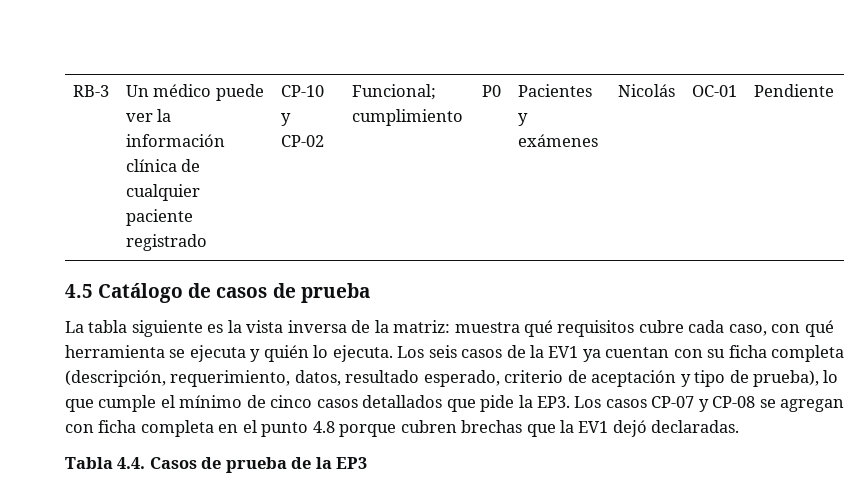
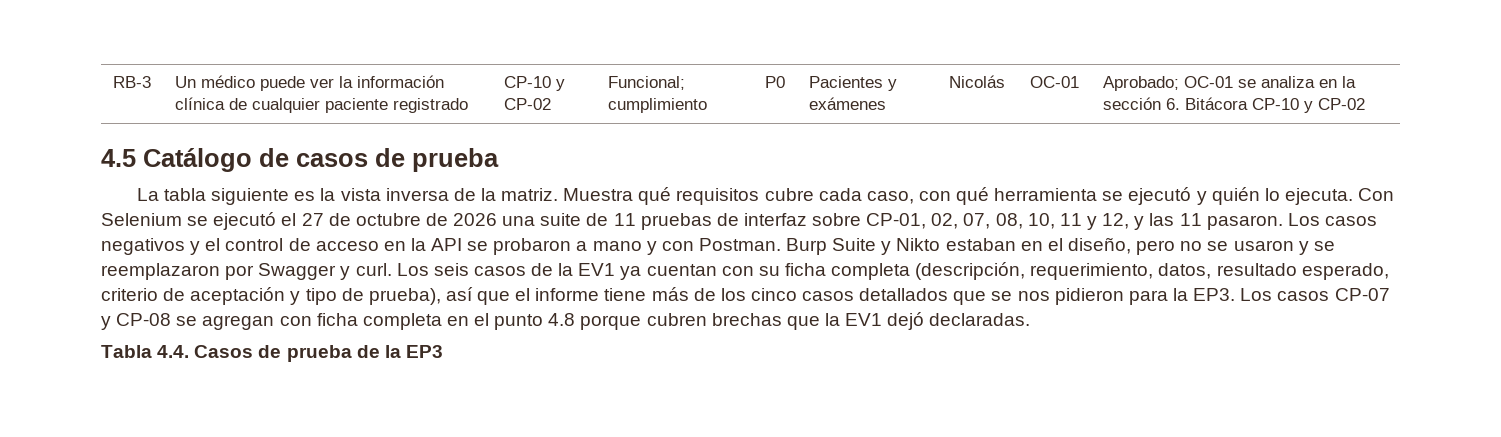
- RB-3 | Un médico puede ver la información clínica de cualquier paciente registrado | CP-10 y CP-02 | Funcional; cumplimiento | P0 | Pacientes y exámenes | Nicolás | OC-01 | Pendiente
+ RB-3 | Un médico puede ver la información clínica de cualquier paciente registrado | CP-10 y CP-02 | Funcional; cumplimiento | P0 | Pacientes y exámenes | Nicolás | OC-01 | Aprobado; OC-01 se analiza en la sección 6. Bitácora CP-10 y CP-02
- La tabla siguiente es la vista inversa de la matriz: muestra qué requisitos cubre cada caso, con qué herramienta se ejecuta y quién lo ejecuta.
+ La tabla siguiente es la vista inversa de la matriz. Muestra qué requisitos cubre cada caso, con qué herramienta se ejecutó y quién lo ejecuta.
+ Con Selenium se ejecutó el 27 de octubre de 2026 una suite de 11 pruebas de interfaz sobre CP-01, 02, 07, 08, 10, 11 y 12, y las 11 pasaron. Los casos negativos y el control de acceso en la API se probaron a mano y con Postman. Burp Suite y Nikto estaban en el diseño, pero no se usaron y se reemplazaron por Swagger y curl.
- Los seis casos de la EV1 ya cuentan con su ficha completa (descripción, requerimiento, datos, resultado esperado, criterio de aceptación y tipo de prueba), lo que cumple el mínimo de cinco casos detallados que pide la EP3. Los casos CP-07 y CP-08 se agregan con ficha completa en el punto 4.8 porque cubren brechas que la EV1 dejó declaradas.
+ Los seis casos de la EV1 ya cuentan con su ficha completa (descripción, requerimiento, datos, resultado esperado, criterio de aceptación y tipo de prueba), así que el informe tiene más de los cinco casos detallados que se nos pidieron para la EP3. Los casos CP-07 y CP-08 se agregan con ficha completa en el punto 4.8 porque cubren brechas que la EV1 dejó declaradas.

